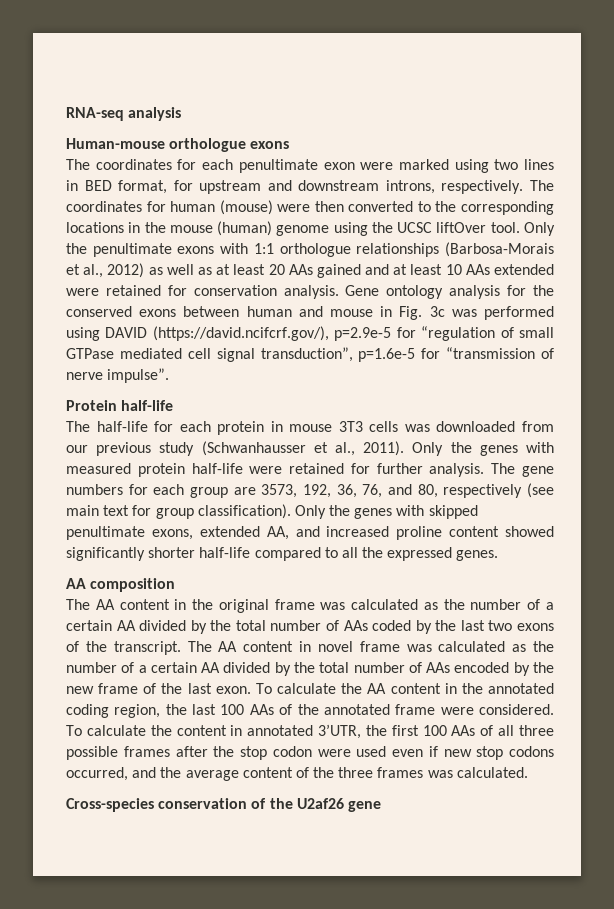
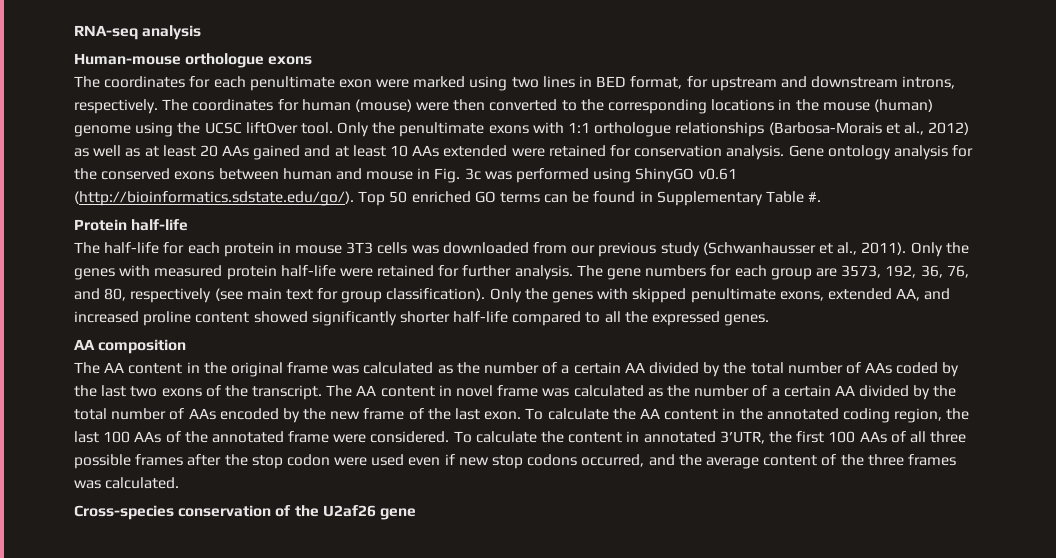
- Gene ontology analysis for the conserved exons between human and mouse in Fig. 3c was performed using DAVID (https://david.ncifcrf.gov/), p=2.9e-5 for “regulation of small GTPase mediated cell signal transduction”, p=1.6e-5 for “transmission of nerve impulse”.
+ Gene ontology analysis for the conserved exons between human and mouse in Fig. 3c was performed using ShinyGO v0.61 (http://bioinformatics.sdstate.edu/go/). Top 50 enriched GO terms can be found in Supplementary Table #.

